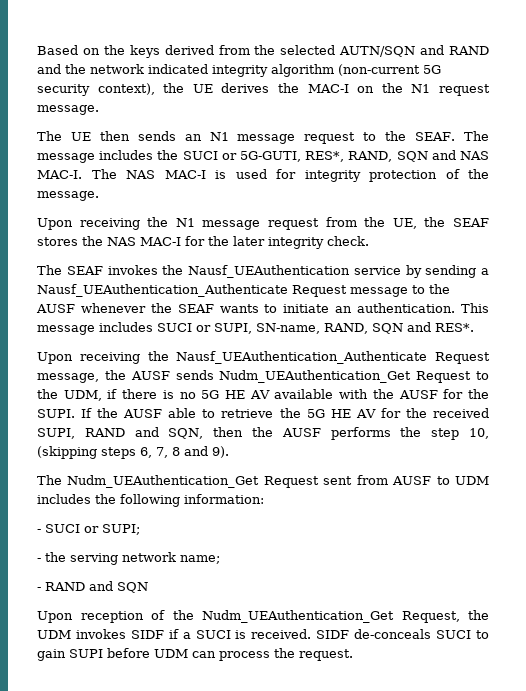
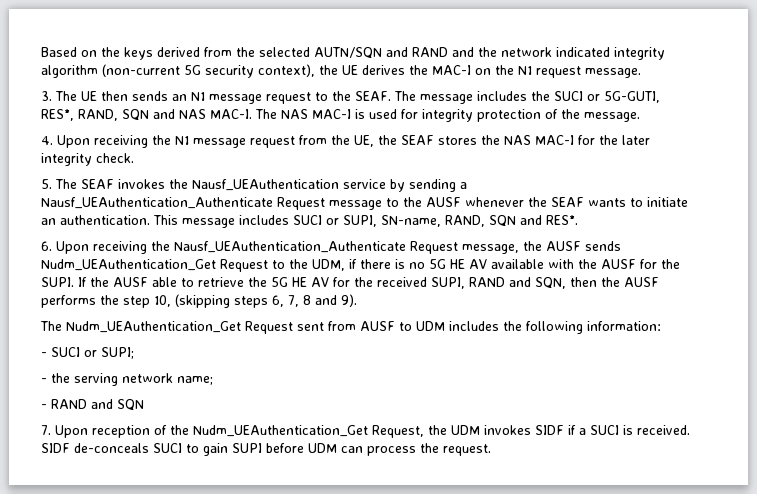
- The UE then sends an N1 message request to the SEAF.
+ 3. The UE then sends an N1 message request to the SEAF.
- Upon receiving the N1 message request from the UE, the SEAF stores the NAS MAC-I for the later integrity check.
+ 4. Upon receiving the N1 message request from the UE, the SEAF stores the NAS MAC-I for the later integrity check.
- The SEAF invokes the Nausf_UEAuthentication service by sending a Nausf_UEAuthentication_Authenticate Request message to the AUSF whenever the SEAF wants to initiate an authentication.
+ 5. The SEAF invokes the Nausf_UEAuthentication service by sending a Nausf_UEAuthentication_Authenticate Request message to the AUSF whenever the SEAF wants to initiate an authentication.
- Upon receiving the Nausf_UEAuthentication_Authenticate Request message, the AUSF sends Nudm_UEAuthentication_Get Request to the UDM, if there is no 5G HE AV available with the AUSF for the SUPI.
+ 6. Upon receiving the Nausf_UEAuthentication_Authenticate Request message, the AUSF sends Nudm_UEAuthentication_Get Request to the UDM, if there is no 5G HE AV available with the AUSF for the SUPI.
- Upon reception of the Nudm_UEAuthentication_Get Request, the UDM invokes SIDF if a SUCI is received.
+ 7. Upon reception of the Nudm_UEAuthentication_Get Request, the UDM invokes SIDF if a SUCI is received.

